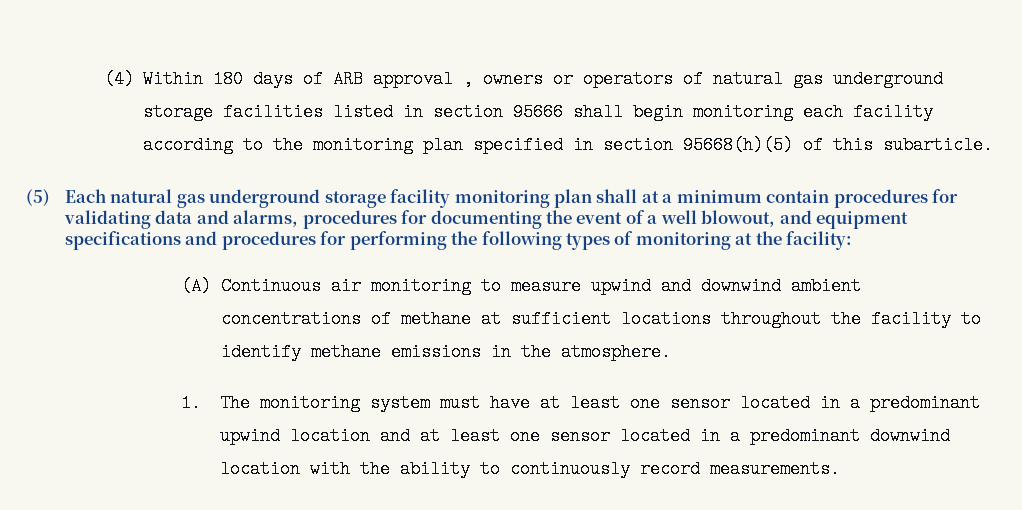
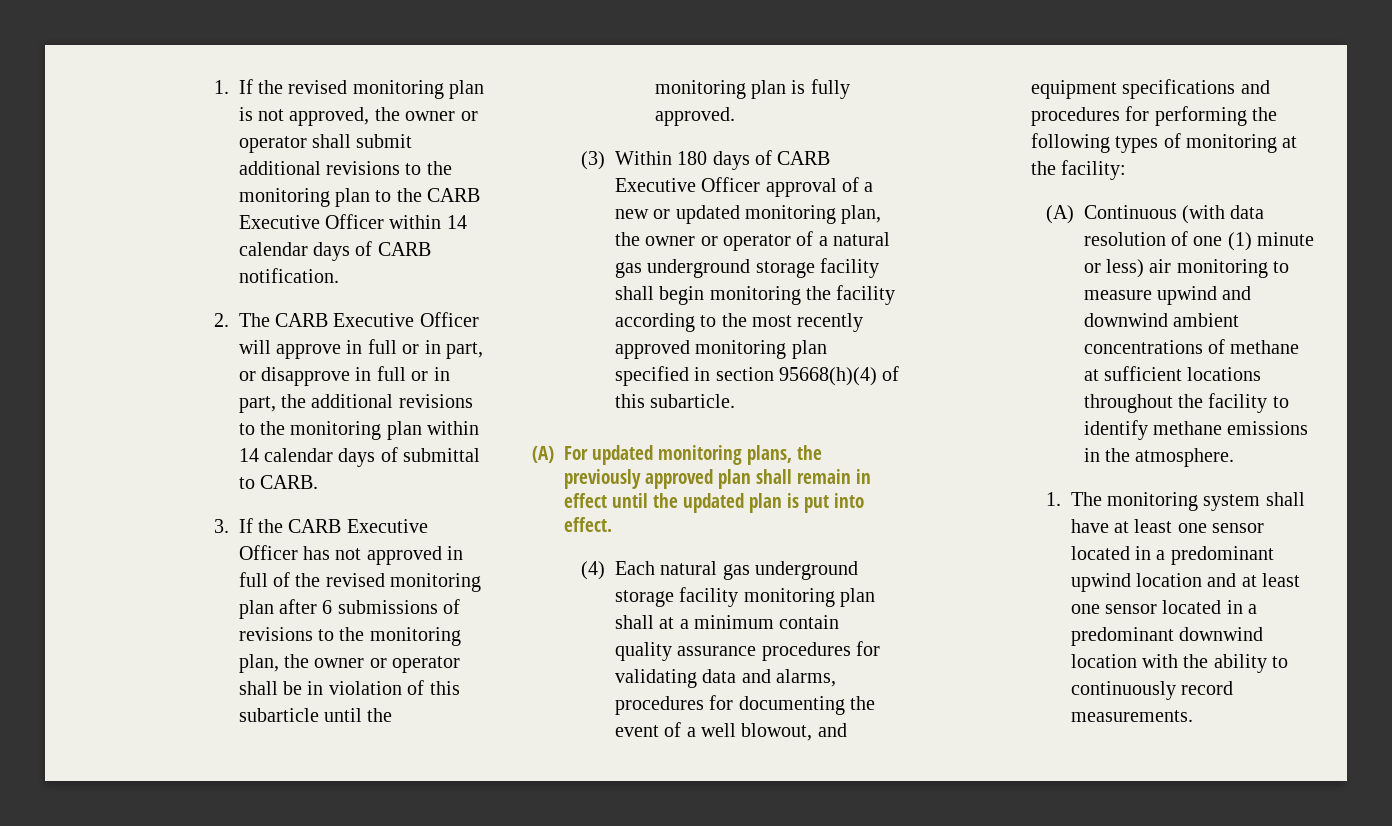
- (4) Within 180 days of ARB approval , owners or operators of natural gas underground storage facilities listed in section 95666 shall begin monitoring each facility according to the monitoring plan specified in section 95668(h)(5) of this subarticle.
+ 1. If the revised monitoring plan is not approved, the owner or operator shall submit additional revisions to the monitoring plan to the CARB Executive Officer within 14 calendar days of CARB notification.
+ 2. The CARB Executive Officer will approve in full or in part, or disapprove in full or in part, the additional revisions to the monitoring plan within 14 calendar days of submittal to CARB.
+ 3. If the CARB Executive Officer has not approved in full of the revised monitoring plan after 6 submissions of revisions to the monitoring plan, the owner or operator shall be in violation of this subarticle until the monitoring plan is fully approved.
+ (3) Within 180 days of CARB Executive Officer approval of a new or updated monitoring plan, the owner or operator of a natural gas underground storage facility shall begin monitoring the facility according to the most recently approved monitoring plan specified in section 95668(h)(4) of this subarticle.
- (5) Each natural gas underground storage facility monitoring plan shall at a minimum contain procedures for validating data and alarms, procedures for documenting the event of a well blowout, and equipment specifications and procedures for performing the following types of monitoring at the facility:
+ (A) For updated monitoring plans, the previously approved plan shall remain in effect until the updated plan is put into effect.
+ (4) Each natural gas underground storage facility monitoring plan shall at a minimum contain quality assurance procedures for validating data and alarms, procedures for documenting the event of a well blowout, and equipment specifications and procedures for performing the following types of monitoring at the facility:
- (A) Continuous air monitoring to measure upwind and downwind ambient concentrations of methane at sufficient locations throughout the facility to identify methane emissions in the atmosphere.
+ (A) Continuous (with data resolution of one (1) minute or less) air monitoring to measure upwind and downwind ambient concentrations of methane at sufficient locations throughout the facility to identify methane emissions in the atmosphere.
- 1. The monitoring system must have at least one sensor located in a predominant upwind location and at least one sensor located in a predominant downwind location with the ability to continuously record measurements.
+ 1. The monitoring system shall have at least one sensor located in a predominant upwind location and at least one sensor located in a predominant downwind location with the ability to continuously record measurements.

